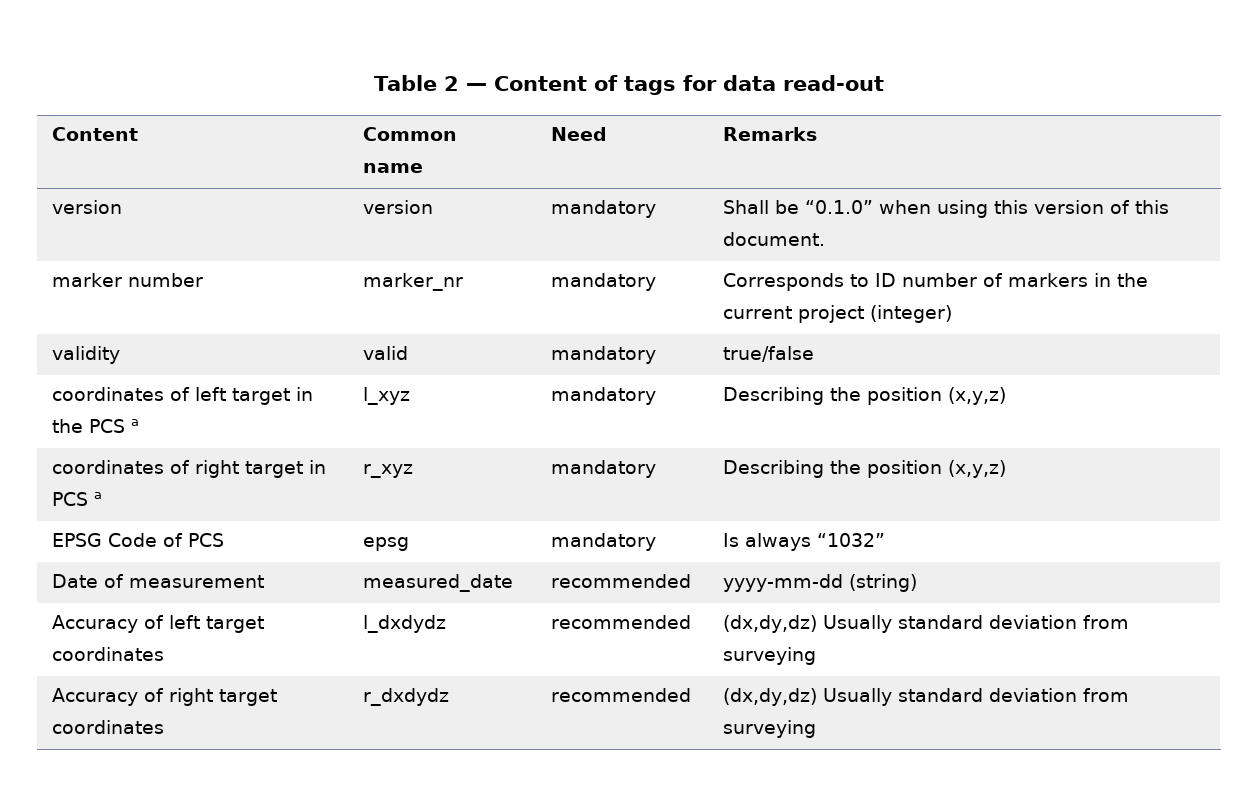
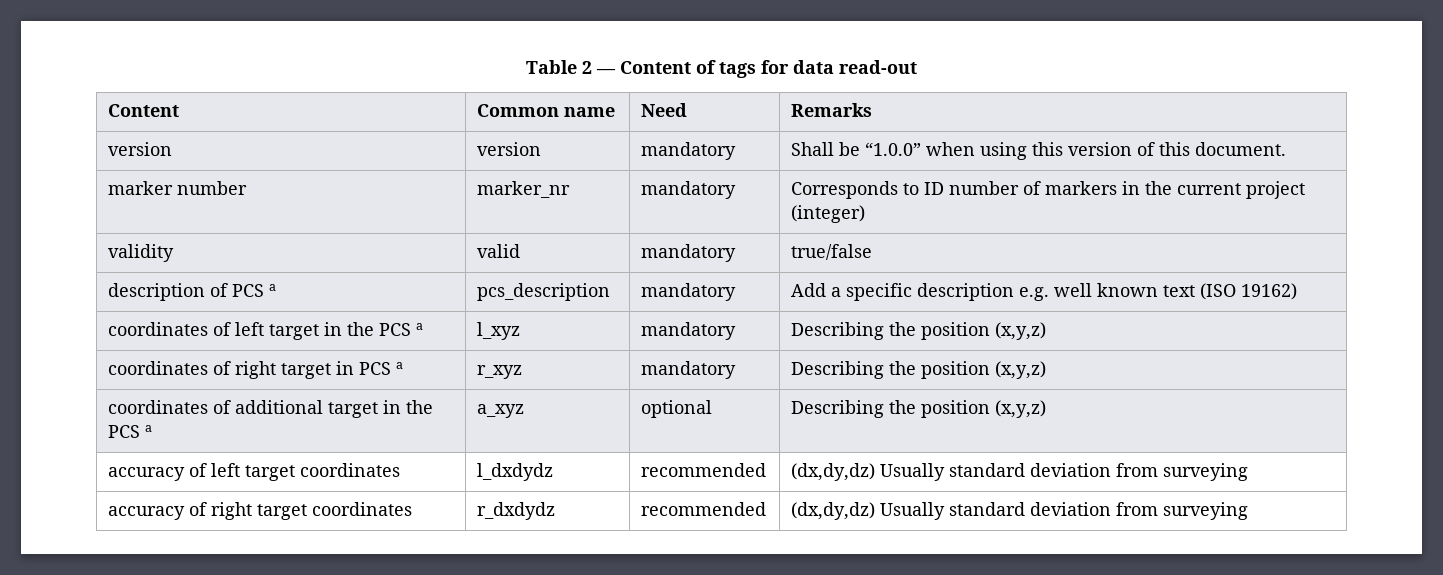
- version | version | mandatory | Shall be “0.1.0” when using this version of this document.
+ version | version | mandatory | Shall be “1.0.0” when using this version of this document.
+ description of PCS a | pcs_description | mandatory | Add a specific description e.g. well known text (ISO 19162)
- EPSG Code of PCS | epsg | mandatory | Is always “1032”
- Date of measurement | measured_date | recommended | yyyy-mm-dd (string)
- Accuracy of left target coordinates | l_dxdydz | recommended | (dx,dy,dz) Usually standard deviation from surveying
+ coordinates of additional target in the PCS a | a_xyz | optional | Describing the position (x,y,z)
+ accuracy of left target coordinates | l_dxdydz | recommended | (dx,dy,dz) Usually standard deviation from surveying
- Accuracy of right target coordinates | r_dxdydz | recommended | (dx,dy,dz) Usually standard deviation from surveying
+ accuracy of right target coordinates | r_dxdydz | recommended | (dx,dy,dz) Usually standard deviation from surveying

